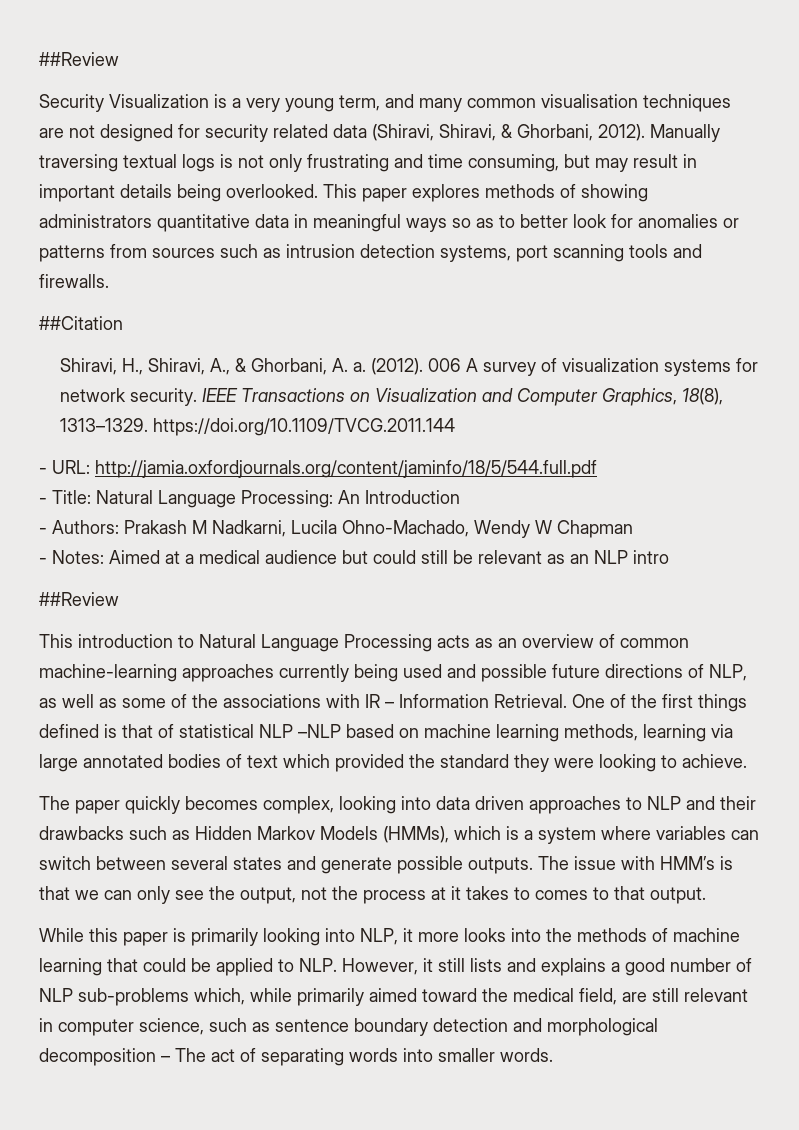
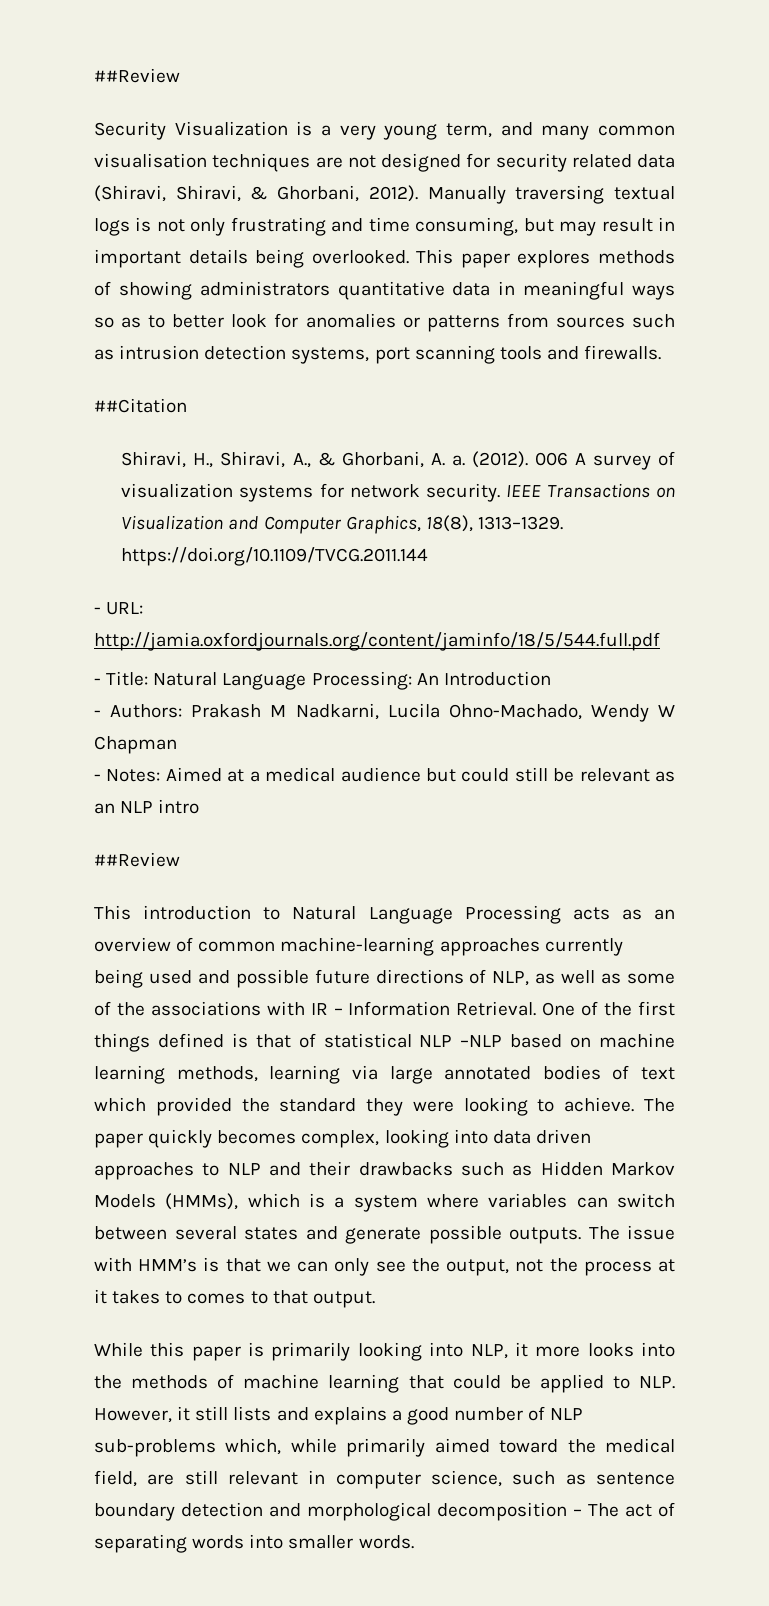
- One of the first things defined is that of statistical NLP –NLP based on machine learning methods, learning via large annotated bodies of text which provided the standard they were looking to achieve.
- The paper quickly becomes complex, looking into data driven approaches to NLP and their drawbacks such as Hidden Markov Models (HMMs), which is a system where variables can switch between several states and generate possible outputs.
+ One of the first things defined is that of statistical NLP –NLP based on machine learning methods, learning via large annotated bodies of text which provided the standard they were looking to achieve. The paper quickly becomes complex, looking into data driven approaches to NLP and their drawbacks such as Hidden Markov Models (HMMs), which is a system where variables can switch between several states and generate possible outputs.

